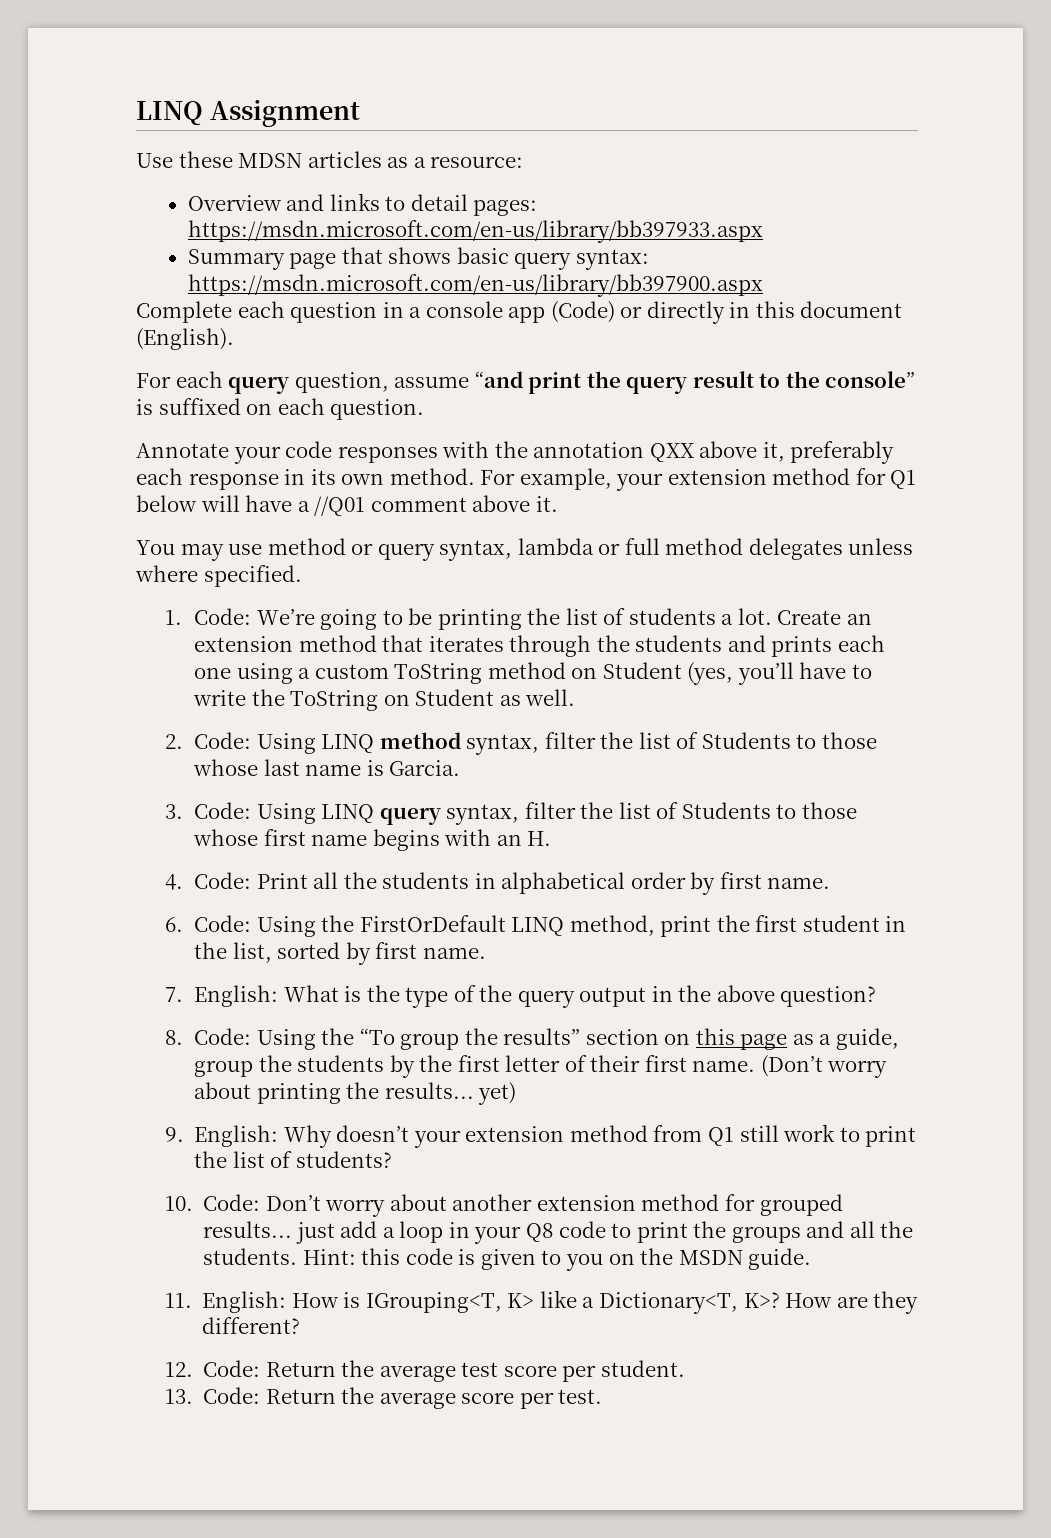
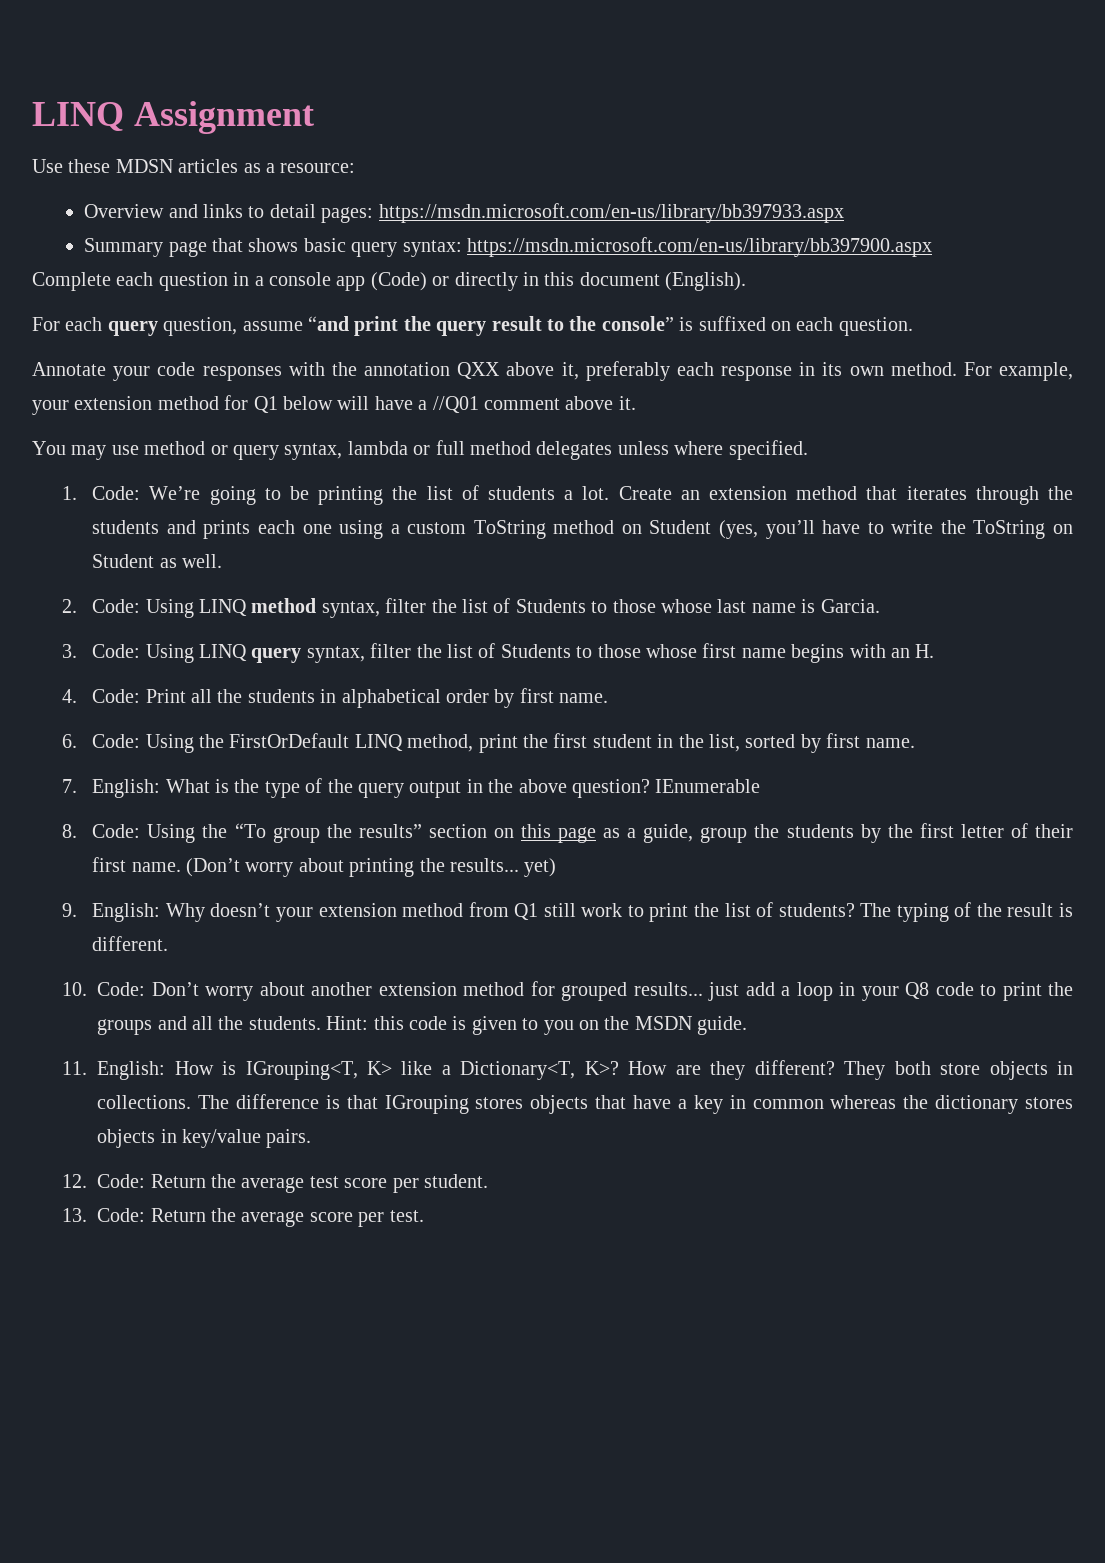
+ IEnumerable
+ The typing of the result is different.
+ They both store objects in collections. The difference is that IGrouping stores objects that have a key in common whereas the dictionary stores objects in key/value pairs.

